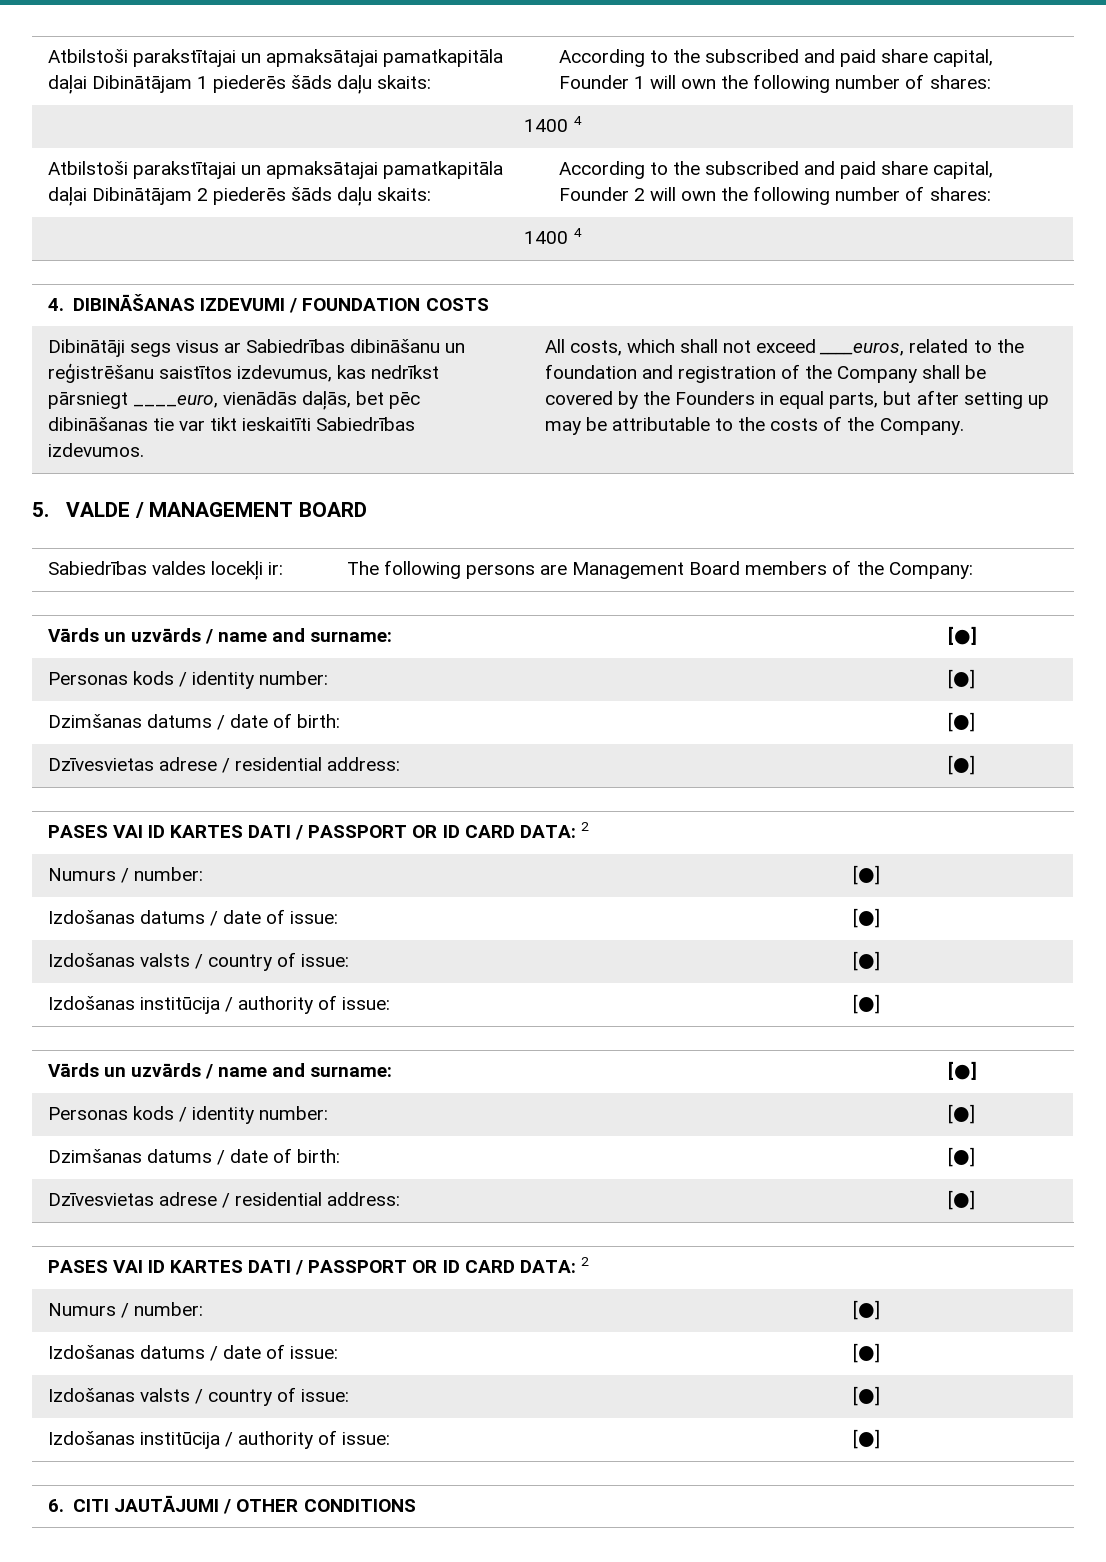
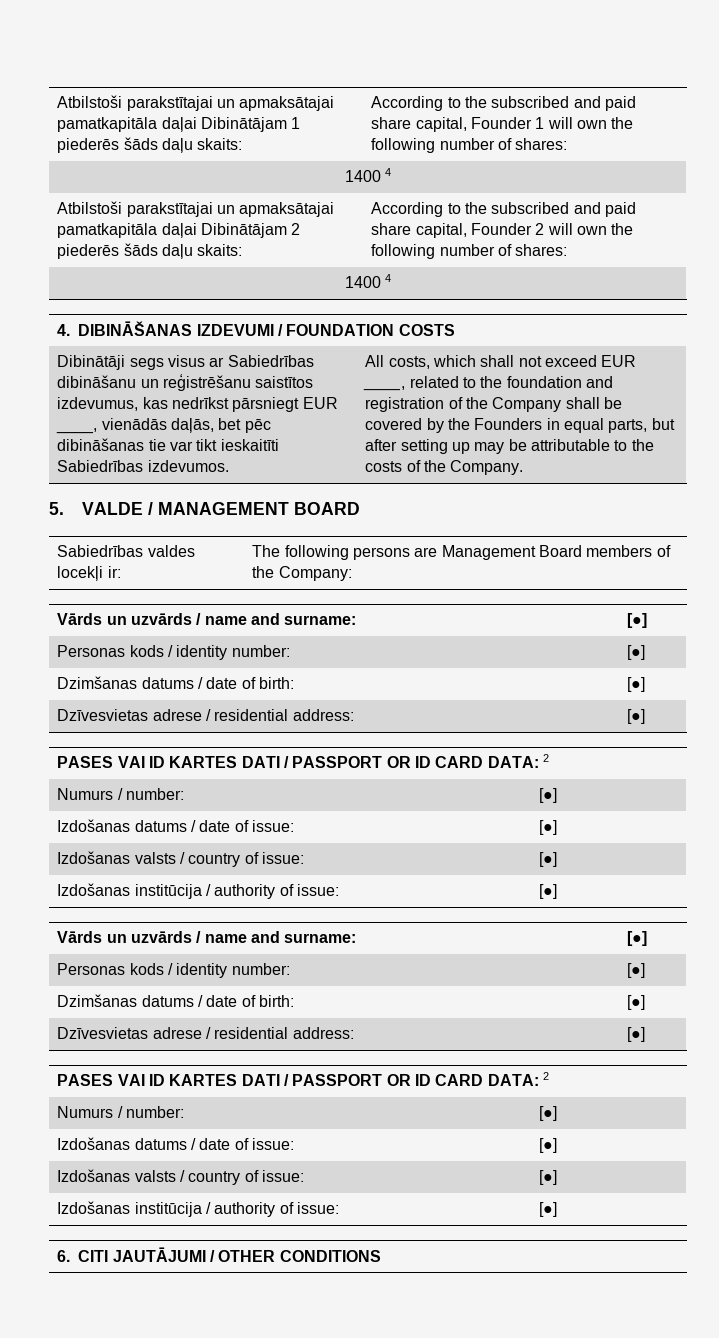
- Dibinātāji segs visus ar Sabiedrības dibināšanu un reģistrēšanu saistītos izdevumus, kas nedrīkst pārsniegt ____euro, vienādās daļās, bet pēc dibināšanas tie var tikt ieskaitīti Sabiedrības izdevumos.
+ Dibinātāji segs visus ar Sabiedrības dibināšanu un reģistrēšanu saistītos izdevumus, kas nedrīkst pārsniegt EUR ____, vienādās daļās, bet pēc dibināšanas tie var tikt ieskaitīti Sabiedrības izdevumos.
- All costs, which shall not exceed ____euros, related to the foundation and registration of the Company shall be covered by the Founders in equal parts, but after setting up may be attributable to the costs of the Company.
+ All costs, which shall not exceed EUR ____, related to the foundation and registration of the Company shall be covered by the Founders in equal parts, but after setting up may be attributable to the costs of the Company.

